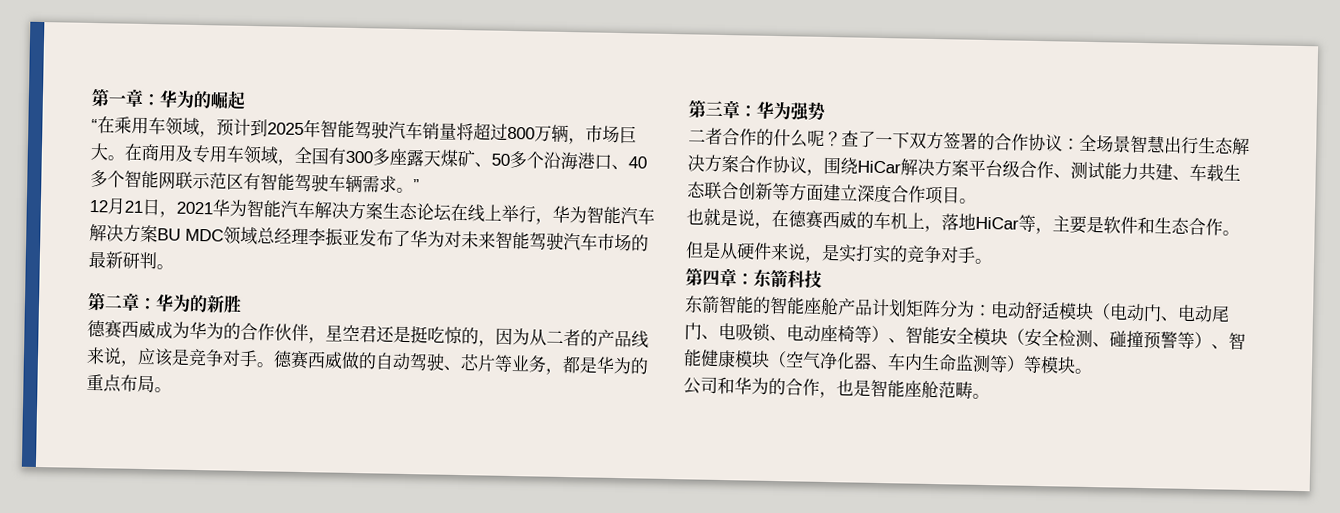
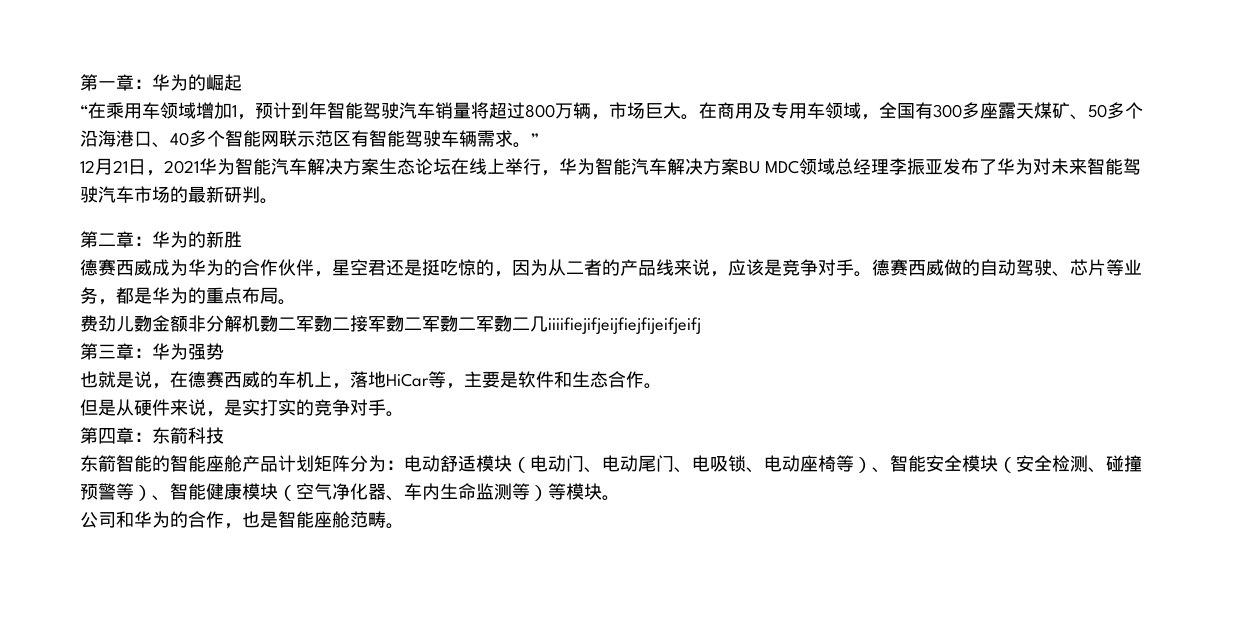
- “在乘用车领域，预计到2025年智能驾驶汽车销量将超过800万辆，市场巨大。
+ “在乘用车领域增加1，预计到年智能驾驶汽车销量将超过800万辆，市场巨大。
+ 费劲儿覅金额非分解机覅二军覅二接军覅二军覅二军覅二几iiiifiejifjeijfiejfijeifjeifj
  第三章：华为强势
- 二者合作的什么呢？查了一下双方签署的合作协议：全场景智慧出行生态解决方案合作协议，围绕HiCar解决方案平台级合作、测试能力共建、车载生态联合创新等方面建立深度合作项目。

